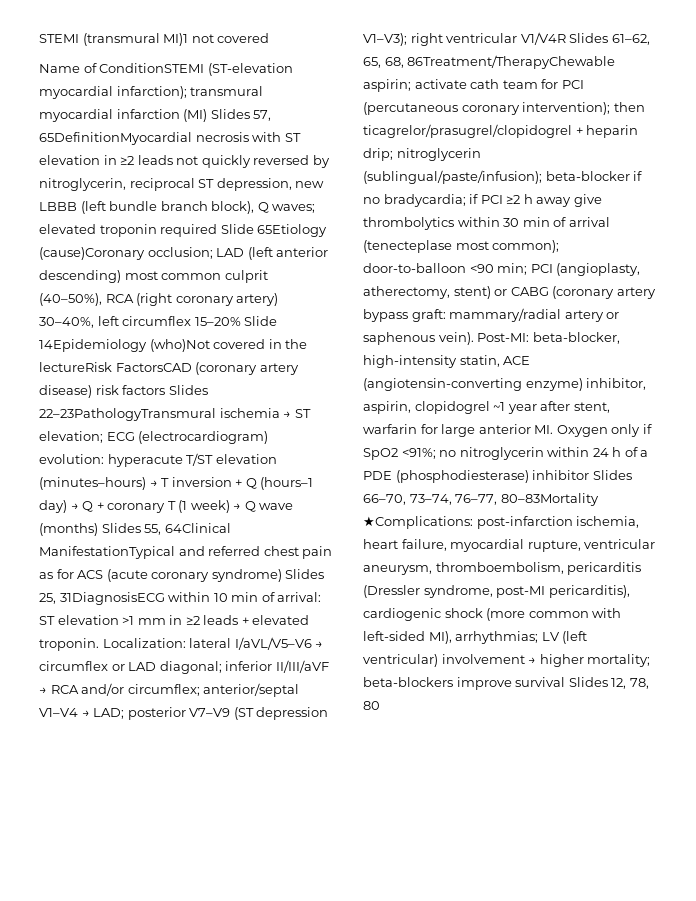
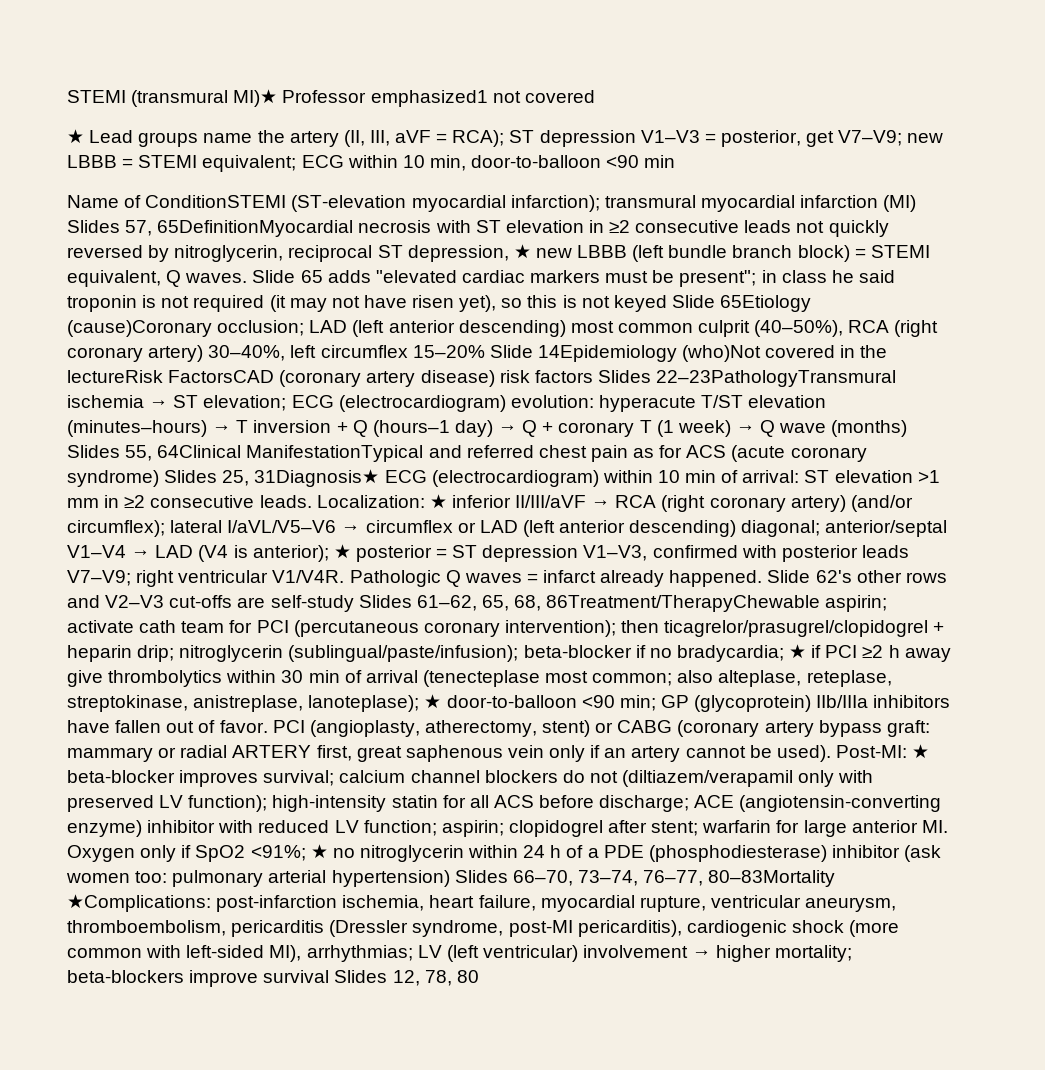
- STEMI (transmural MI)1 not covered
+ STEMI (transmural MI)★ Professor emphasized1 not covered
+ ★ Lead groups name the artery (II, III, aVF = RCA); ST depression V1–V3 = posterior, get V7–V9; new LBBB = STEMI equivalent; ECG within 10 min, door-to-balloon <90 min
- transmural myocardial infarction (MI) Slides 57, 65DefinitionMyocardial necrosis with ST elevation in ≥2 leads not quickly reversed by nitroglycerin, reciprocal ST depression, new LBBB (left bundle branch block), Q waves; elevated troponin required Slide 65Etiology (cause)Coronary occlusion;
+ transmural myocardial infarction (MI) Slides 57, 65DefinitionMyocardial necrosis with ST elevation in ≥2 consecutive leads not quickly reversed by nitroglycerin, reciprocal ST depression, ★ new LBBB (left bundle branch block) = STEMI equivalent, Q waves. Slide 65 adds "elevated cardiac markers must be present"; in class he said troponin is not required (it may not have risen yet), so this is not keyed Slide 65Etiology (cause)Coronary occlusion;
- hyperacute T/ST elevation (minutes–hours) → T inversion + Q (hours–1 day) → Q + coronary T (1 week) → Q wave (months) Slides 55, 64Clinical ManifestationTypical and referred chest pain as for ACS (acute coronary syndrome) Slides 25, 31DiagnosisECG within 10 min of arrival:
+ hyperacute T/ST elevation (minutes–hours) → T inversion + Q (hours–1 day) → Q + coronary T (1 week) → Q wave (months) Slides 55, 64Clinical ManifestationTypical and referred chest pain as for ACS (acute coronary syndrome) Slides 25, 31Diagnosis★ ECG (electrocardiogram) within 10 min of arrival:
- ST elevation >1 mm in ≥2 leads + elevated troponin. Localization:
+ ST elevation >1 mm in ≥2 consecutive leads. Localization: ★ inferior II/III/aVF → RCA (right coronary artery) (and/or circumflex);
- lateral I/aVL/V5–V6 → circumflex or LAD diagonal; inferior II/III/aVF → RCA and/or circumflex; anterior/septal V1–V4 → LAD; posterior V7–V9 (ST depression V1–V3); right ventricular V1/V4R Slides 61–62, 65, 68, 86Treatment/TherapyChewable aspirin;
+ lateral I/aVL/V5–V6 → circumflex or LAD (left anterior descending) diagonal; anterior/septal V1–V4 → LAD (V4 is anterior); ★ posterior = ST depression V1–V3, confirmed with posterior leads V7–V9; right ventricular V1/V4R. Pathologic Q waves = infarct already happened. Slide 62's other rows and V2–V3 cut-offs are self-study Slides 61–62, 65, 68, 86Treatment/TherapyChewable aspirin;
- if PCI ≥2 h away give thrombolytics within 30 min of arrival (tenecteplase most common); door-to-balloon <90 min;
+ ★ if PCI ≥2 h away give thrombolytics within 30 min of arrival (tenecteplase most common; also alteplase, reteplase, streptokinase, anistreplase, lanoteplase); ★ door-to-balloon <90 min; GP (glycoprotein) IIb/IIIa inhibitors have fallen out of favor.
- mammary/radial artery or saphenous vein). Post-MI: beta-blocker, high-intensity statin, ACE (angiotensin-converting enzyme) inhibitor, aspirin, clopidogrel ~1 year after stent, warfarin for large anterior MI. Oxygen only if SpO2 <91%;
+ mammary or radial ARTERY first, great saphenous vein only if an artery cannot be used). Post-MI: ★ beta-blocker improves survival; calcium channel blockers do not (diltiazem/verapamil only with preserved LV function); high-intensity statin for all ACS before discharge; ACE (angiotensin-converting enzyme) inhibitor with reduced LV function; aspirin; clopidogrel after stent; warfarin for large anterior MI. Oxygen only if SpO2 <91%;
- no nitroglycerin within 24 h of a PDE (phosphodiesterase) inhibitor Slides 66–70, 73–74, 76–77, 80–83Mortality ★Complications:
+ ★ no nitroglycerin within 24 h of a PDE (phosphodiesterase) inhibitor (ask women too: pulmonary arterial hypertension) Slides 66–70, 73–74, 76–77, 80–83Mortality ★Complications:

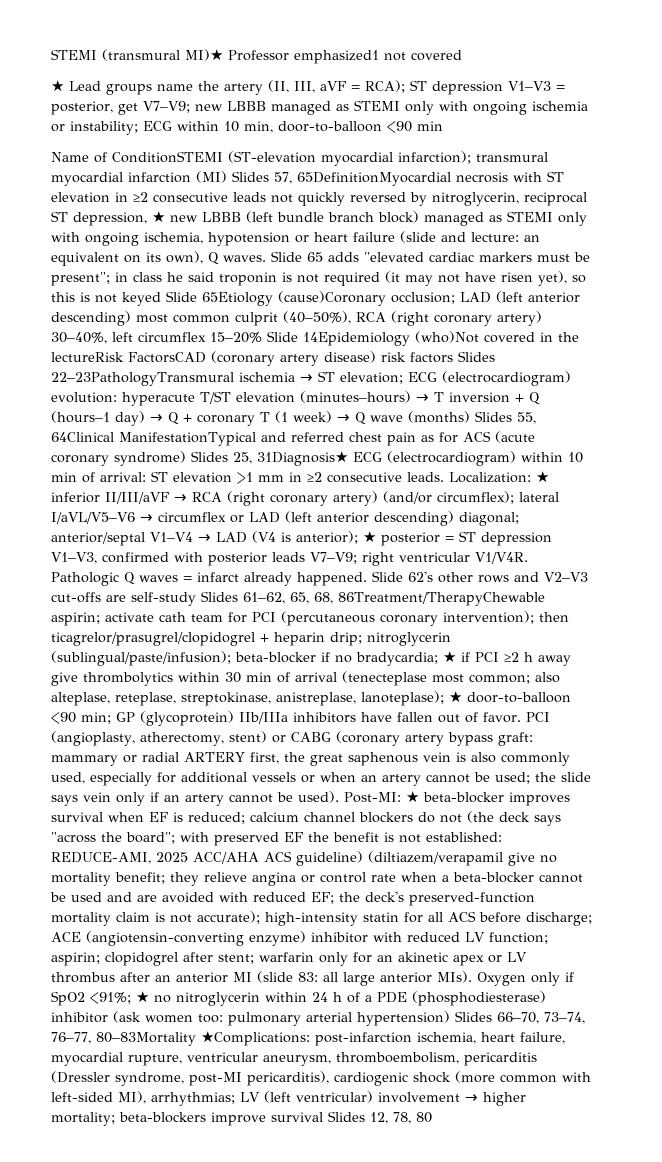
- ★ Lead groups name the artery (II, III, aVF = RCA); ST depression V1–V3 = posterior, get V7–V9; new LBBB = STEMI equivalent; ECG within 10 min, door-to-balloon <90 min
+ ★ Lead groups name the artery (II, III, aVF = RCA); ST depression V1–V3 = posterior, get V7–V9; new LBBB managed as STEMI only with ongoing ischemia or instability; ECG within 10 min, door-to-balloon <90 min
- Name of ConditionSTEMI (ST-elevation myocardial infarction); transmural myocardial infarction (MI) Slides 57, 65DefinitionMyocardial necrosis with ST elevation in ≥2 consecutive leads not quickly reversed by nitroglycerin, reciprocal ST depression, ★ new LBBB (left bundle branch block) = STEMI equivalent, Q waves.
+ Name of ConditionSTEMI (ST-elevation myocardial infarction); transmural myocardial infarction (MI) Slides 57, 65DefinitionMyocardial necrosis with ST elevation in ≥2 consecutive leads not quickly reversed by nitroglycerin, reciprocal ST depression, ★ new LBBB (left bundle branch block) managed as STEMI only with ongoing ischemia, hypotension or heart failure (slide and lecture: an equivalent on its own), Q waves.
- PCI (angioplasty, atherectomy, stent) or CABG (coronary artery bypass graft: mammary or radial ARTERY first, great saphenous vein only if an artery cannot be used).
+ PCI (angioplasty, atherectomy, stent) or CABG (coronary artery bypass graft: mammary or radial ARTERY first, the great saphenous vein is also commonly used, especially for additional vessels or when an artery cannot be used; the slide says vein only if an artery cannot be used).
- ★ beta-blocker improves survival;
+ ★ beta-blocker improves survival when EF is reduced;
- calcium channel blockers do not (diltiazem/verapamil only with preserved LV function);
+ calcium channel blockers do not (the deck says "across the board"; with preserved EF the benefit is not established: REDUCE-AMI, 2025 ACC/AHA ACS guideline) (diltiazem/verapamil give no mortality benefit; they relieve angina or control rate when a beta-blocker cannot be used and are avoided with reduced EF; the deck's preserved-function mortality claim is not accurate);
- warfarin for large anterior MI. Oxygen only if SpO2 <91%;
+ warfarin only for an akinetic apex or LV thrombus after an anterior MI (slide 83: all large anterior MIs). Oxygen only if SpO2 <91%;

